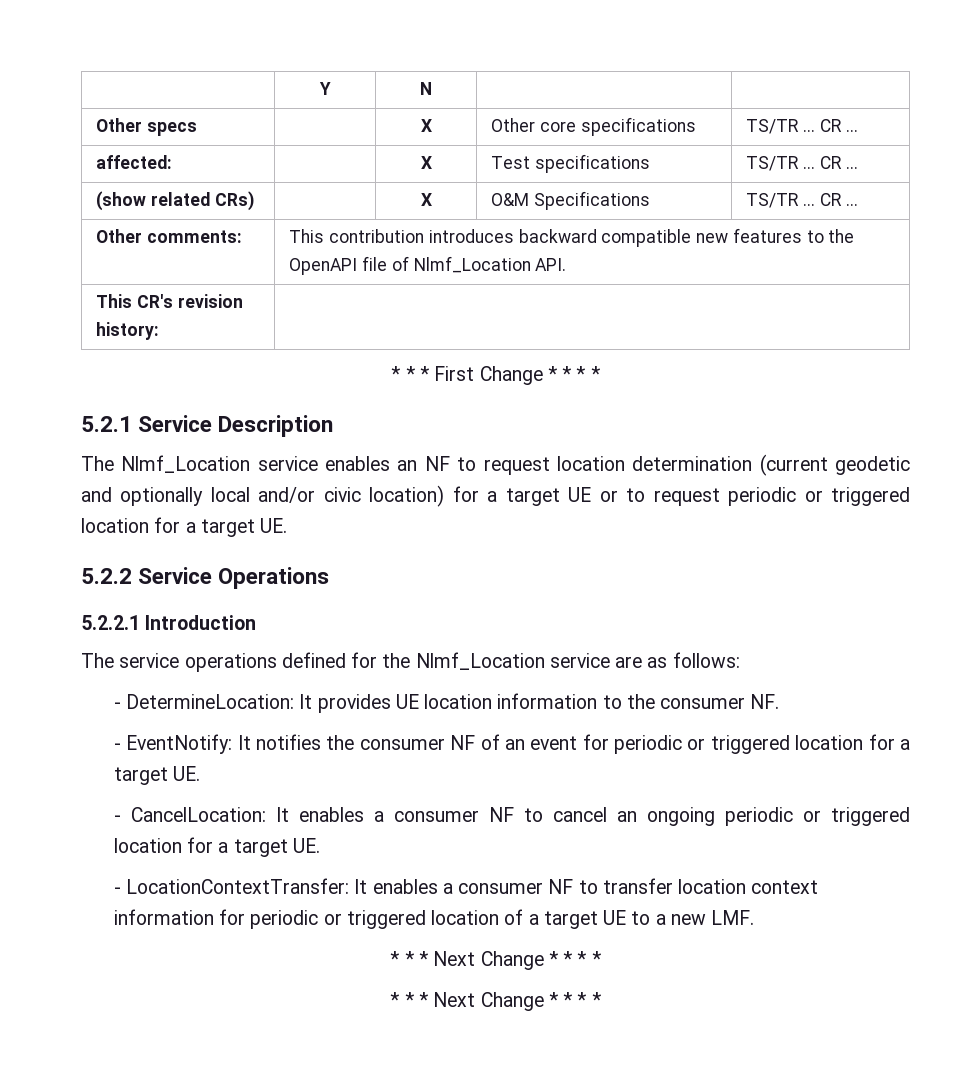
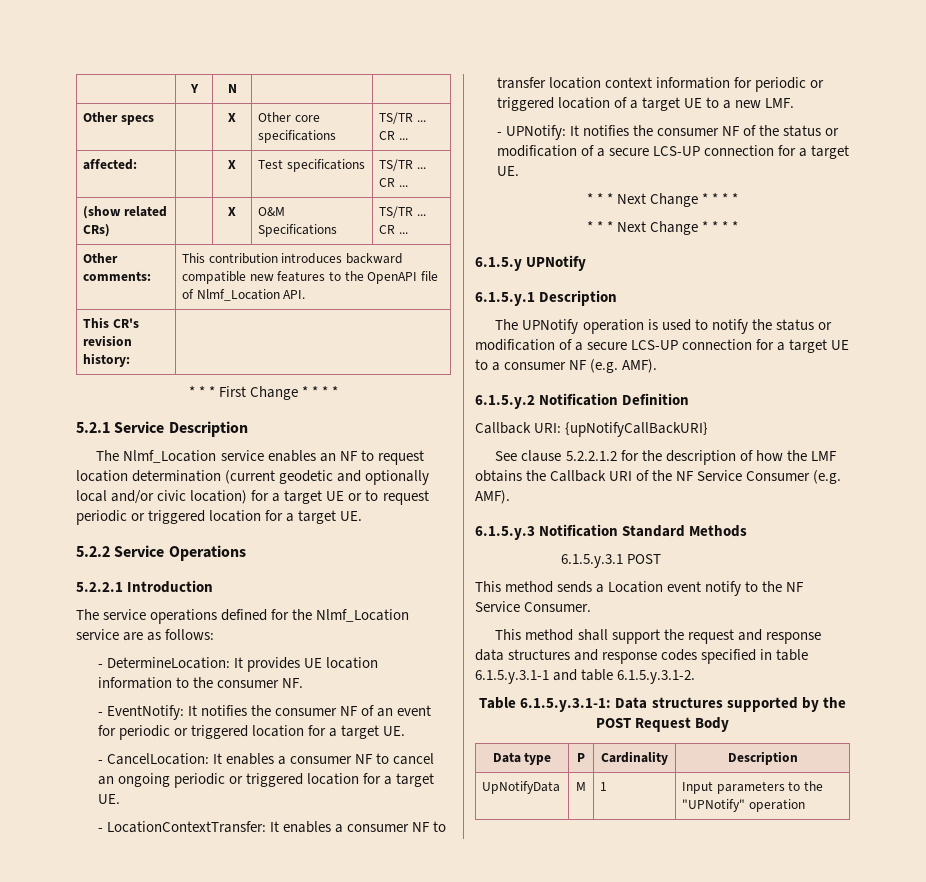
+ - UPNotify: It notifies the consumer NF of the status or modification of a secure LCS-UP connection for a target UE.
+ 6.1.5.y UPNotify
+ 6.1.5.y.1 Description
+ The UPNotify operation is used to notify the status or modification of a secure LCS-UP connection for a target UE to a consumer NF (e.g. AMF).
+ 6.1.5.y.2 Notification Definition
+ Callback URI: {upNotifyCallBackURI}
+ See clause 5.2.2.1.2 for the description of how the LMF obtains the Callback URI of the NF Service Consumer (e.g. AMF).
+ 6.1.5.y.3 Notification Standard Methods
+ 6.1.5.y.3.1 POST
+ This method sends a Location event notify to the NF Service Consumer.
+ This method shall support the request and response data structures and response codes specified in table 6.1.5.y.3.1-1 and table 6.1.5.y.3.1-2.
+ Table 6.1.5.y.3.1-1: Data structures supported by the POST Request Body
+ Data type | P | Cardinality | Description
+ UpNotifyData | M | 1 | Input parameters to the "UPNotify" operation

